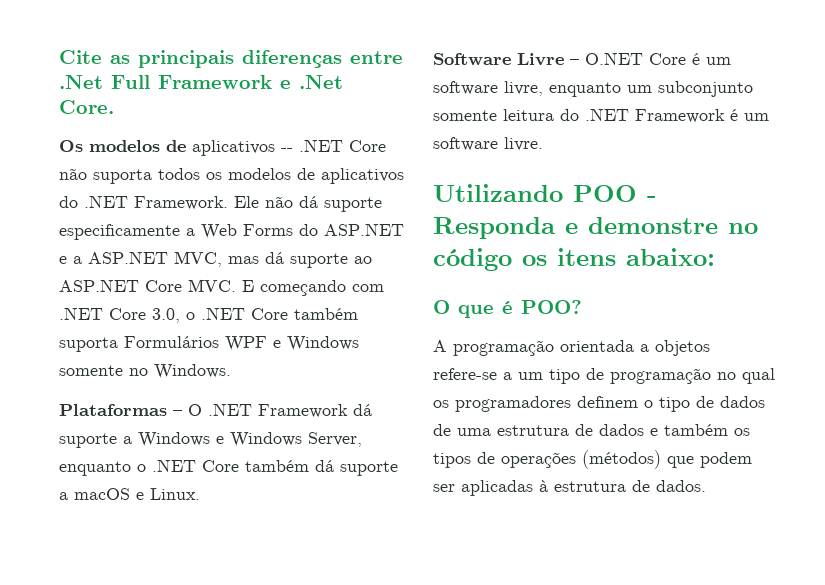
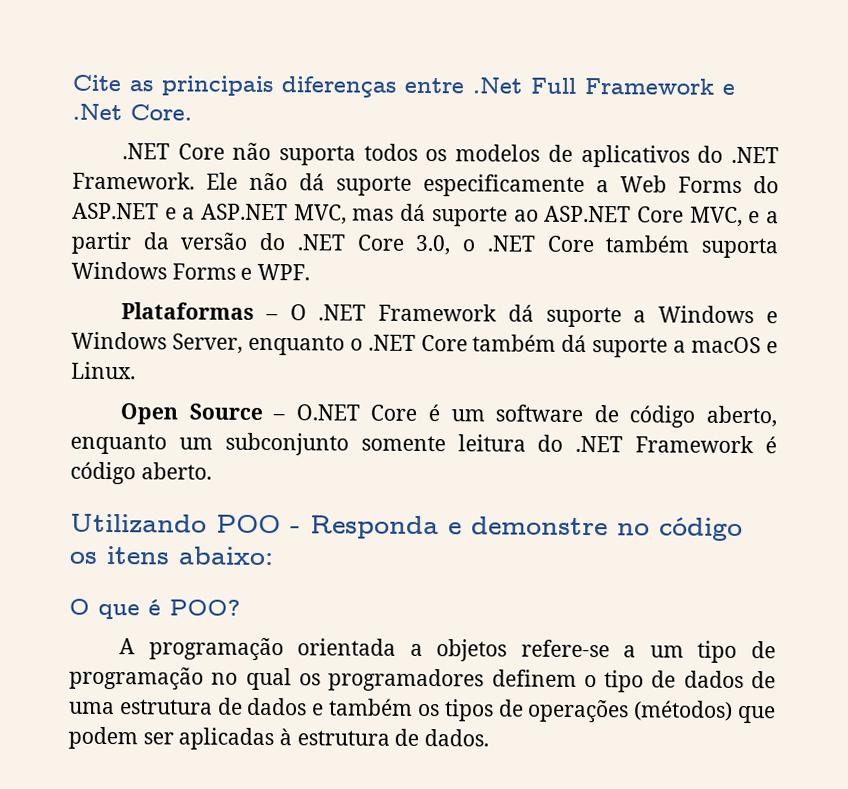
- Os modelos de aplicativos -- .NET Core não suporta todos os modelos de aplicativos do .NET Framework.
+ .NET Core não suporta todos os modelos de aplicativos do .NET Framework.
- Ele não dá suporte especificamente a Web Forms do ASP.NET e a ASP.NET MVC, mas dá suporte ao ASP.NET Core MVC. E começando com .NET Core 3.0, o .NET Core também suporta Formulários WPF e Windows somente no Windows.
+ Ele não dá suporte especificamente a Web Forms do ASP.NET e a ASP.NET MVC, mas dá suporte ao ASP.NET Core MVC, e a partir da versão do .NET Core 3.0, o .NET Core também suporta Windows Forms e WPF.
- Software Livre – O.NET Core é um software livre, enquanto um subconjunto somente leitura do .NET Framework é um software livre.
+ Open Source – O.NET Core é um software de código aberto, enquanto um subconjunto somente leitura do .NET Framework é código aberto.

